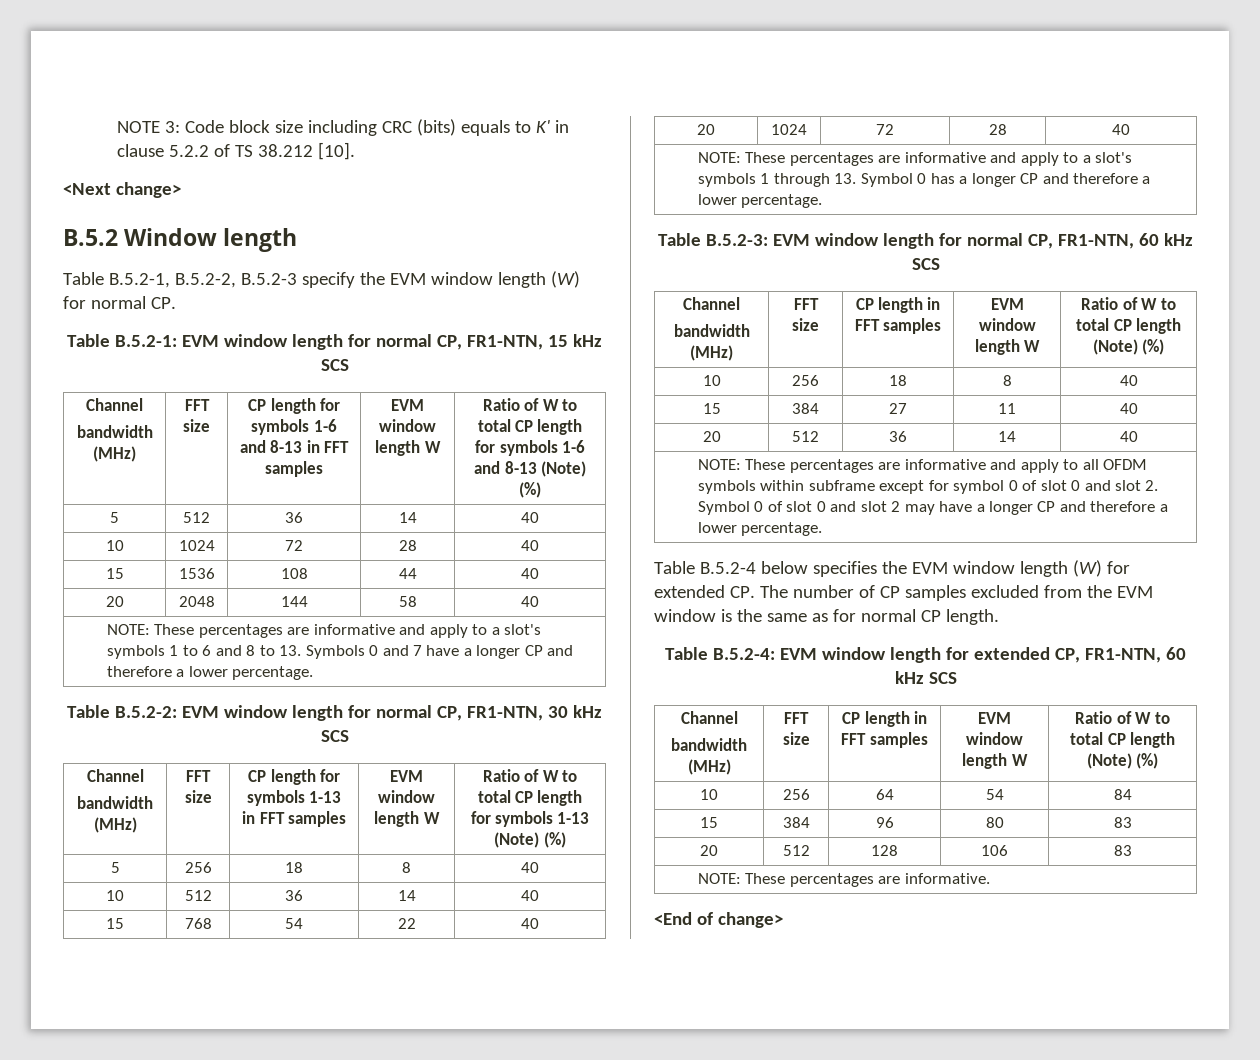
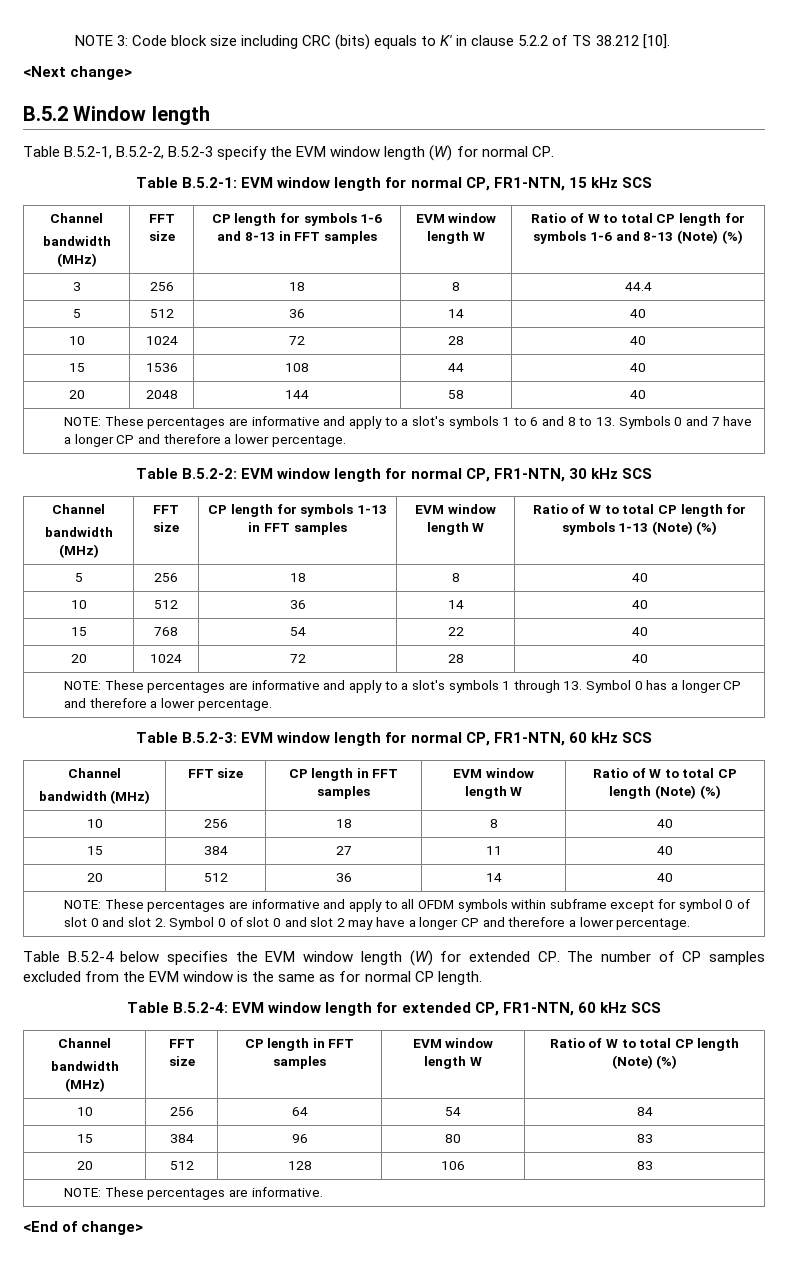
+ 3 | 256 | 18 | 8 | 44.4

